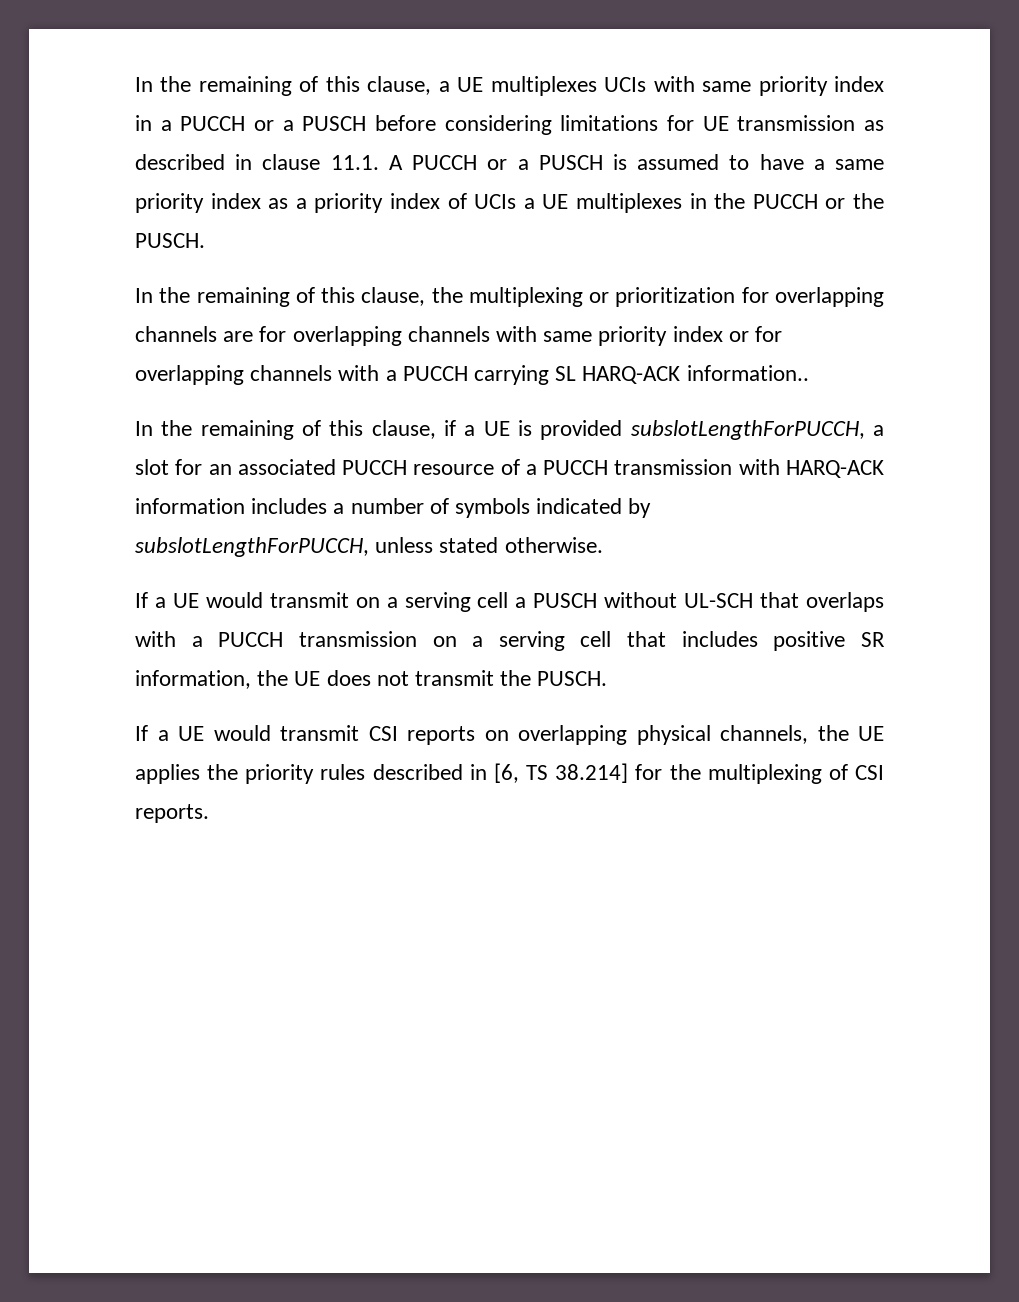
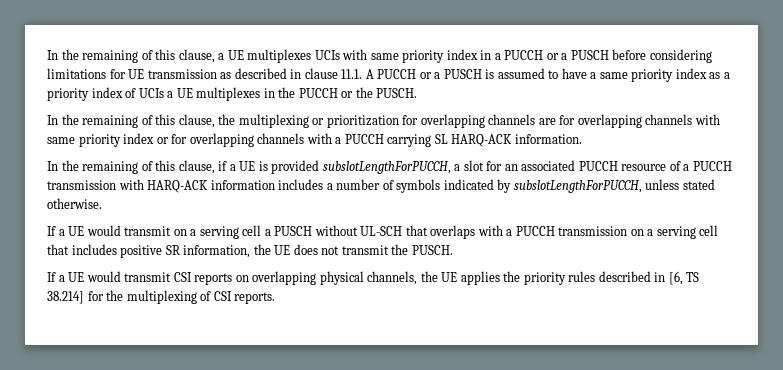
- In the remaining of this clause, the multiplexing or prioritization for overlapping channels are for overlapping channels with same priority index or for overlapping channels with a PUCCH carrying SL HARQ-ACK information..
+ In the remaining of this clause, the multiplexing or prioritization for overlapping channels are for overlapping channels with same priority index or for overlapping channels with a PUCCH carrying SL HARQ-ACK information.

